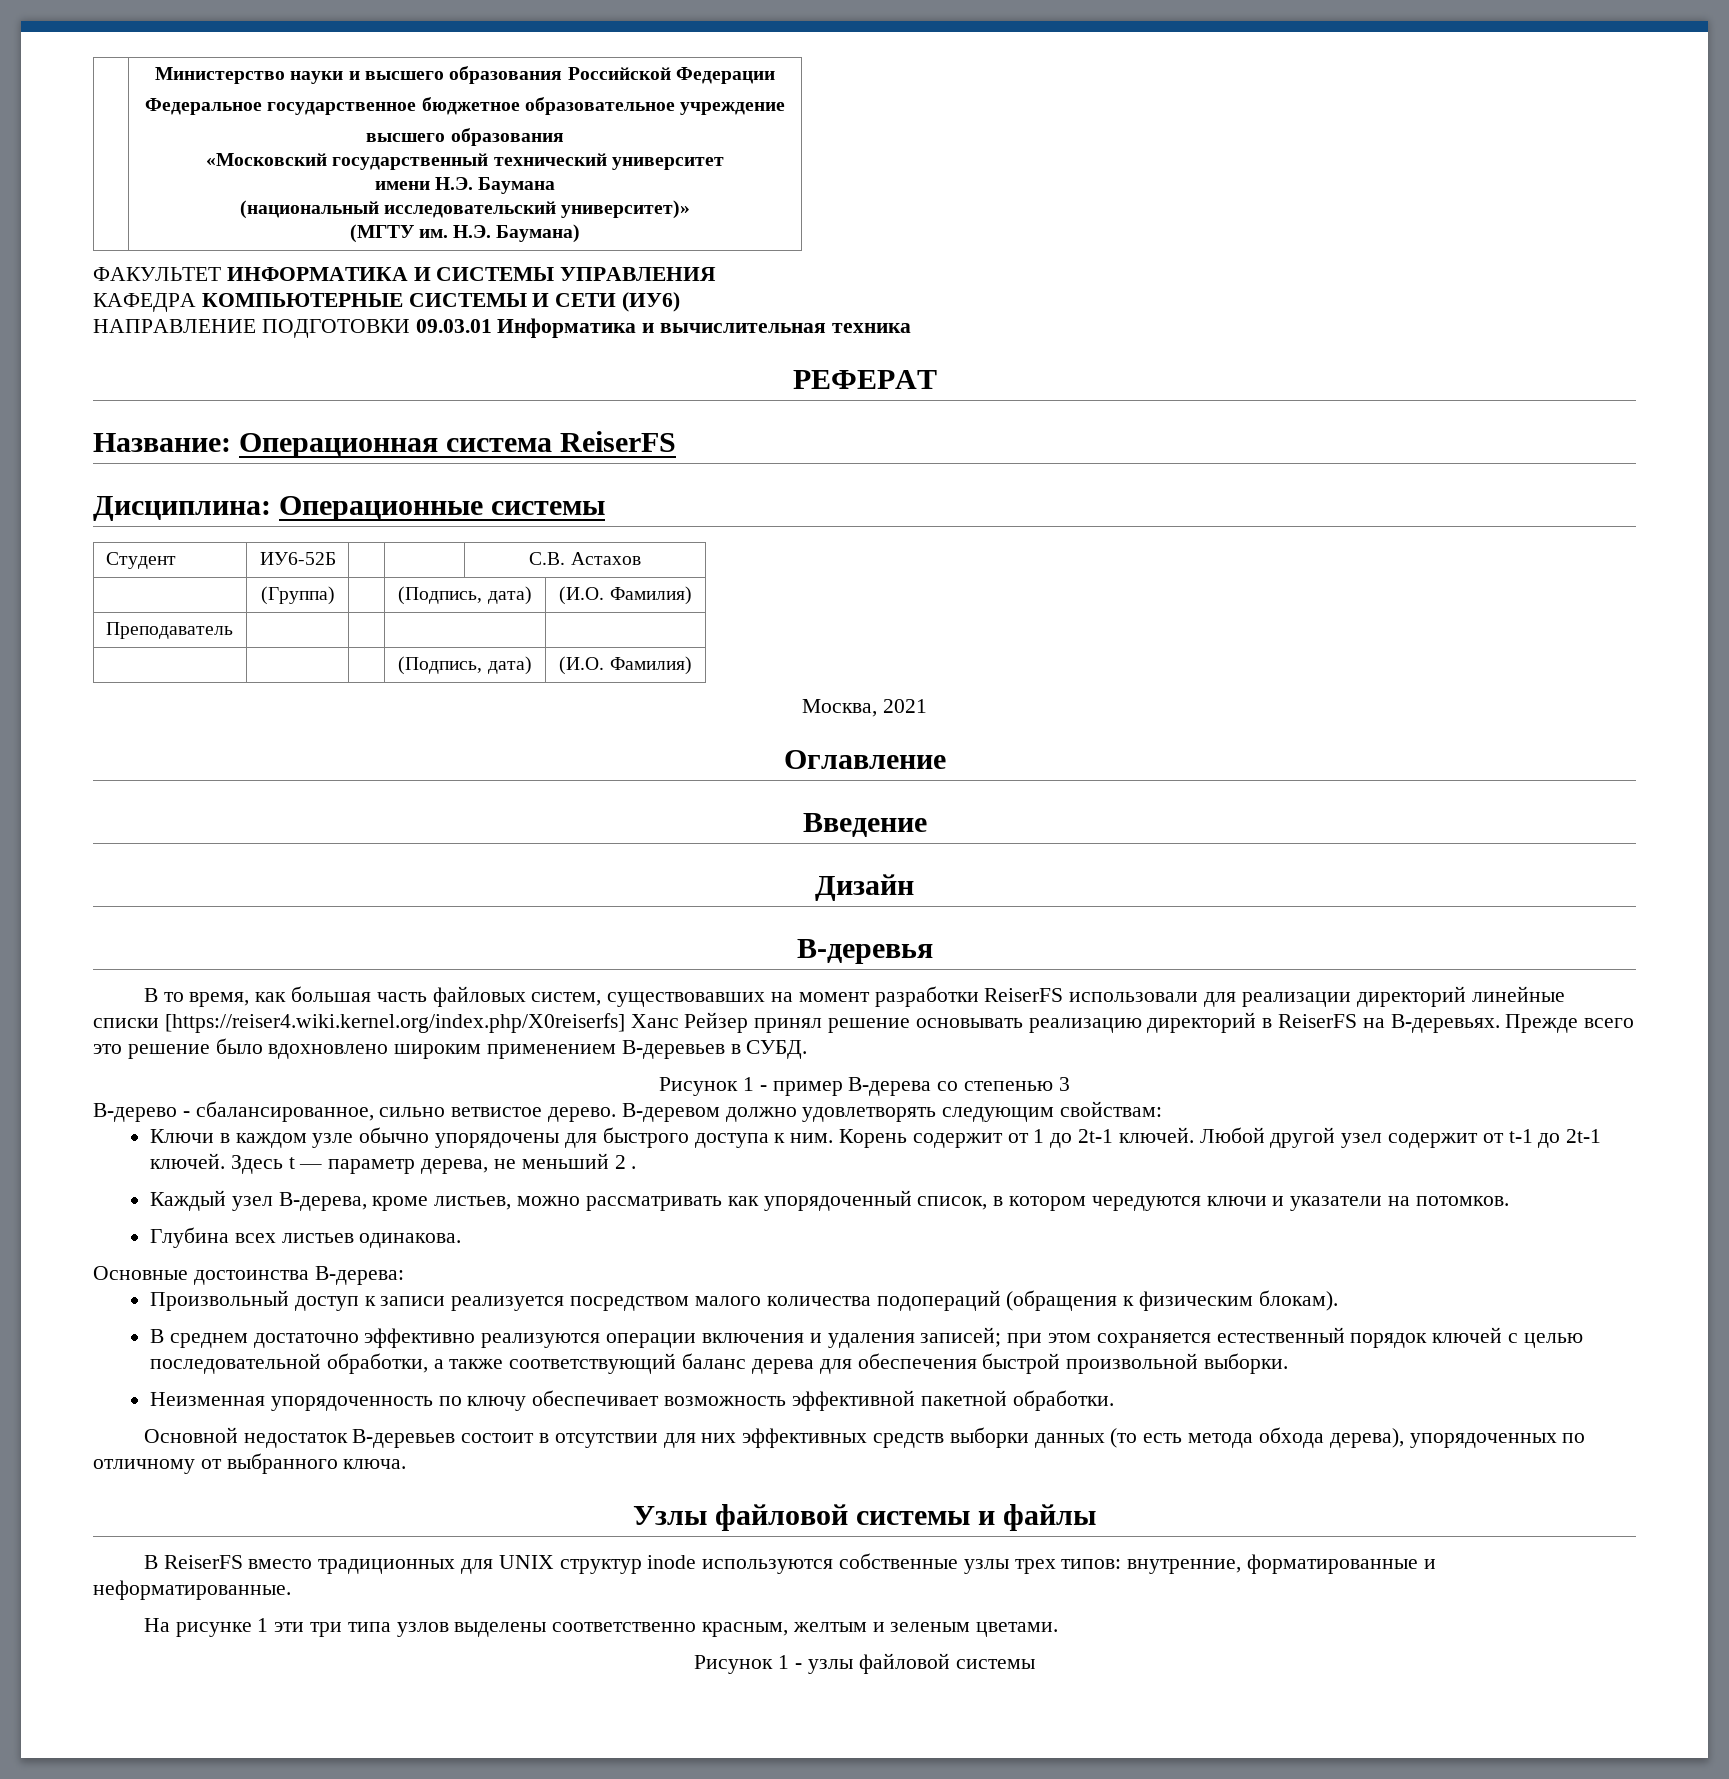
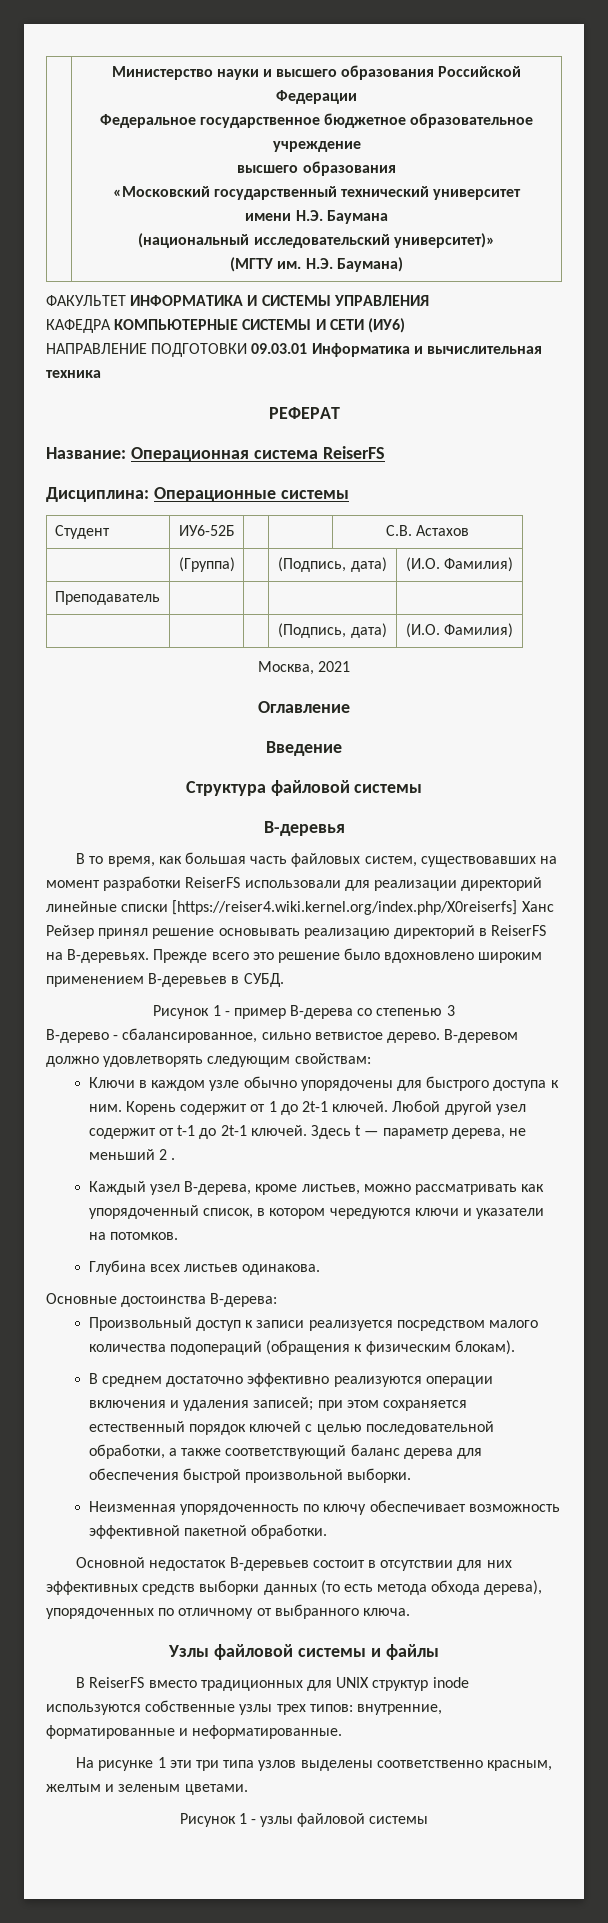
- Дизайн
+ Структура файловой системы

